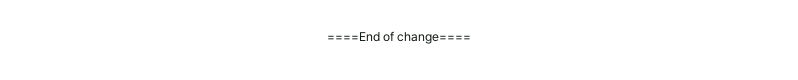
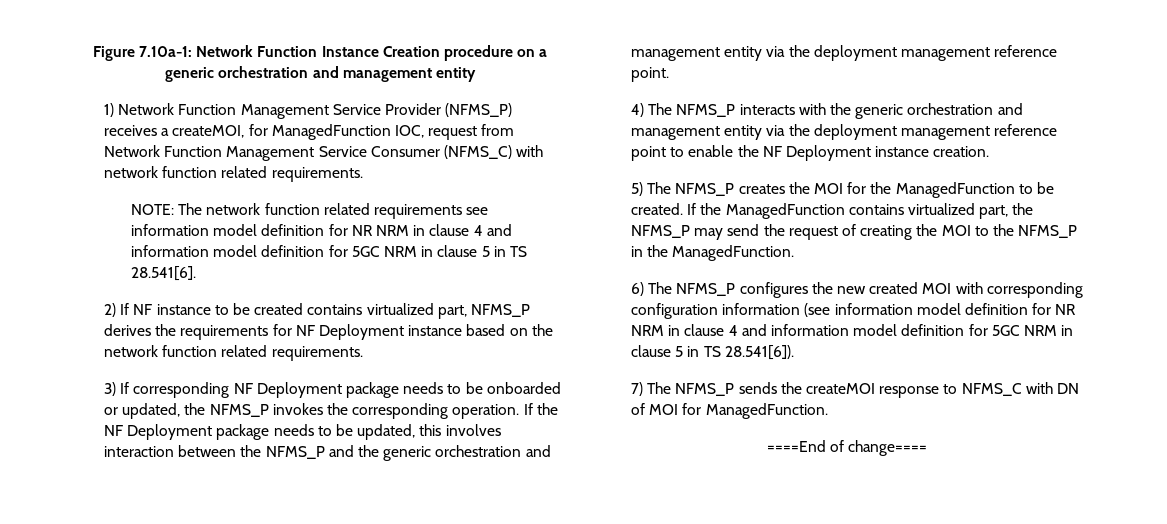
+ Figure 7.10a-1: Network Function Instance Creation procedure on a generic orchestration and management entity
+ 1) Network Function Management Service Provider (NFMS_P) receives a createMOI, for ManagedFunction IOC, request from Network Function Management Service Consumer (NFMS_C) with network function related requirements.
+ NOTE: The network function related requirements see information model definition for NR NRM in clause 4 and information model definition for 5GC NRM in clause 5 in TS 28.541[6].
+ 2) If NF instance to be created contains virtualized part, NFMS_P derives the requirements for NF Deployment instance based on the network function related requirements.
+ 3) If corresponding NF Deployment package needs to be onboarded or updated, the NFMS_P invokes the corresponding operation. If the NF Deployment package needs to be updated, this involves interaction between the NFMS_P and the generic orchestration and management entity via the deployment management reference point.
+ 4) The NFMS_P interacts with the generic orchestration and management entity via the deployment management reference point to enable the NF Deployment instance creation.
+ 5) The NFMS_P creates the MOI for the ManagedFunction to be created. If the ManagedFunction contains virtualized part, the NFMS_P may send the request of creating the MOI to the NFMS_P in the ManagedFunction.
+ 6) The NFMS_P configures the new created MOI with corresponding configuration information (see information model definition for NR NRM in clause 4 and information model definition for 5GC NRM in clause 5 in TS 28.541[6]).
+ 7) The NFMS_P sends the createMOI response to NFMS_C with DN of MOI for ManagedFunction.

